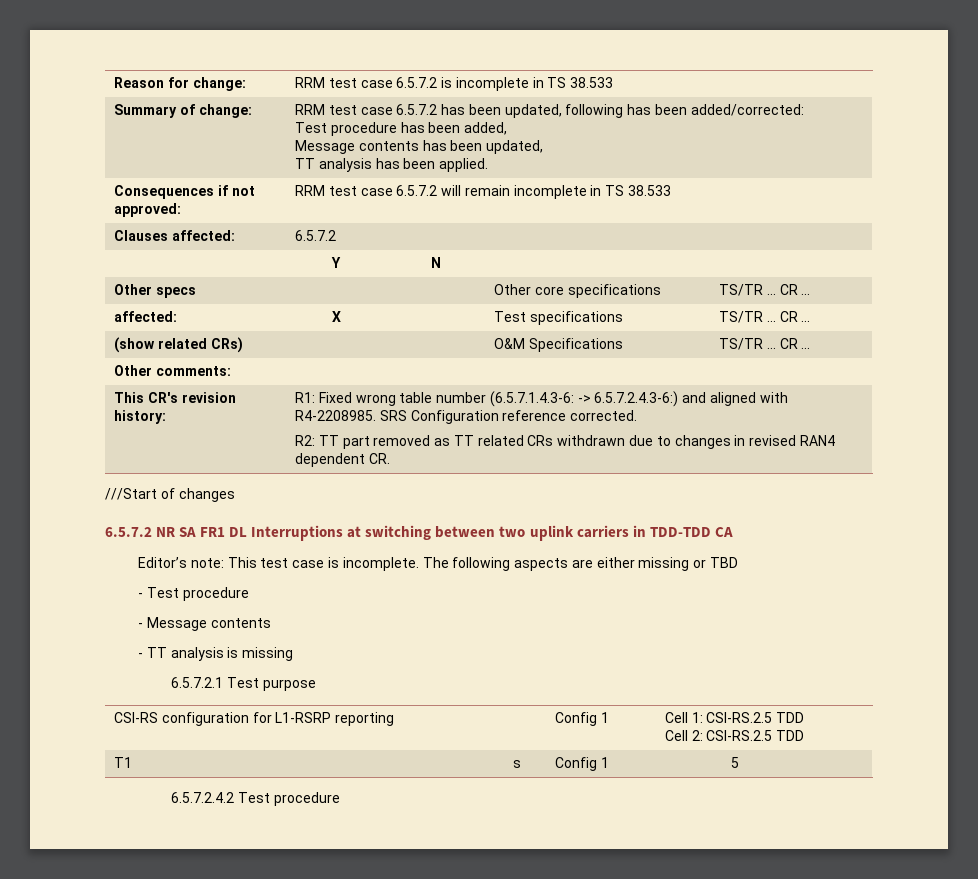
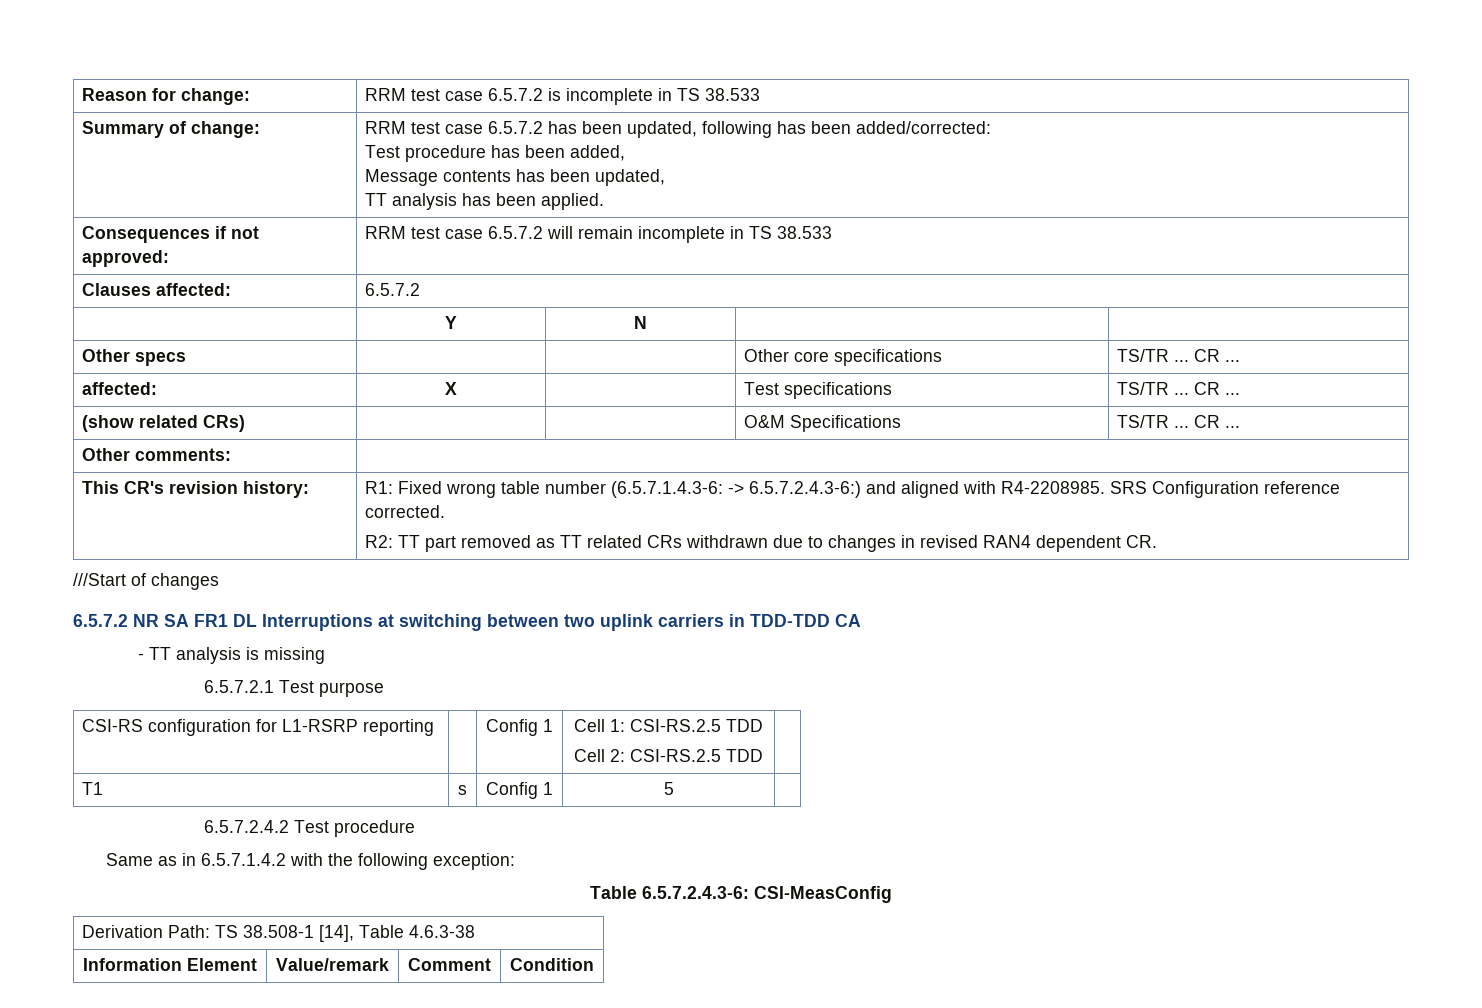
- Editor’s note: This test case is incomplete. The following aspects are either missing or TBD
- - Test procedure
- - Message contents
+ Same as in 6.5.7.1.4.2 with the following exception:
+ Table 6.5.7.2.4.3-6: CSI-MeasConfig
+ Derivation Path: TS 38.508-1 [14], Table 4.6.3-38
+ Information Element | Value/remark | Comment | Condition

